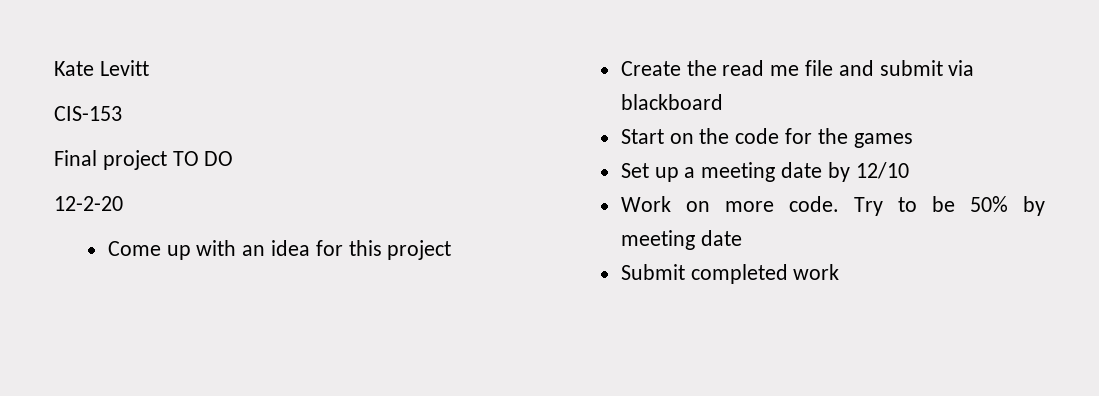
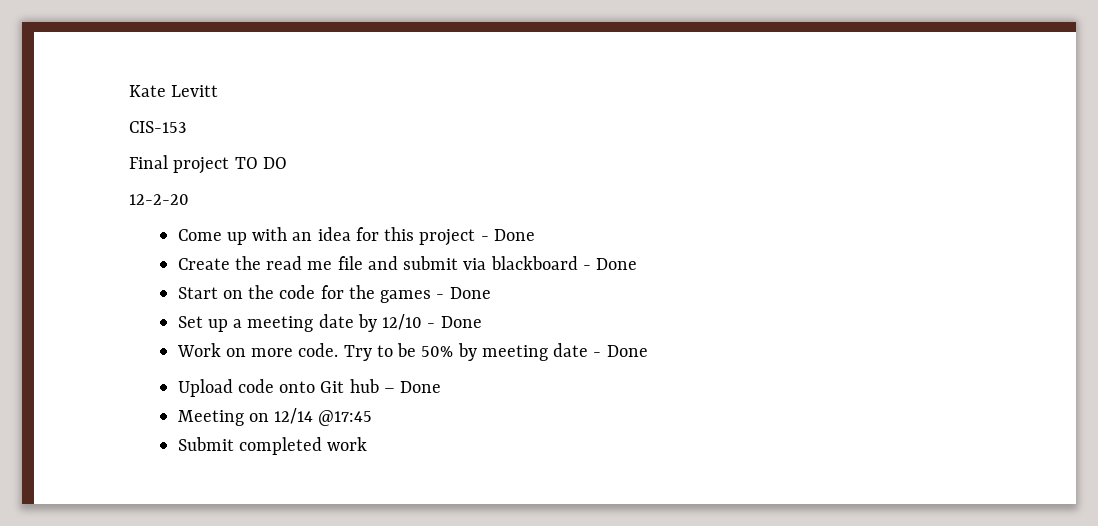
- Come up with an idea for this project
+ Come up with an idea for this project - Done
- Create the read me file and submit via blackboard
+ Create the read me file and submit via blackboard - Done
- Start on the code for the games
+ Start on the code for the games - Done
- Set up a meeting date by 12/10
+ Set up a meeting date by 12/10 - Done
- Try to be 50% by meeting date
+ Try to be 50% by meeting date - Done
+ Upload code onto Git hub – Done
+ Meeting on 12/14 @17:45

